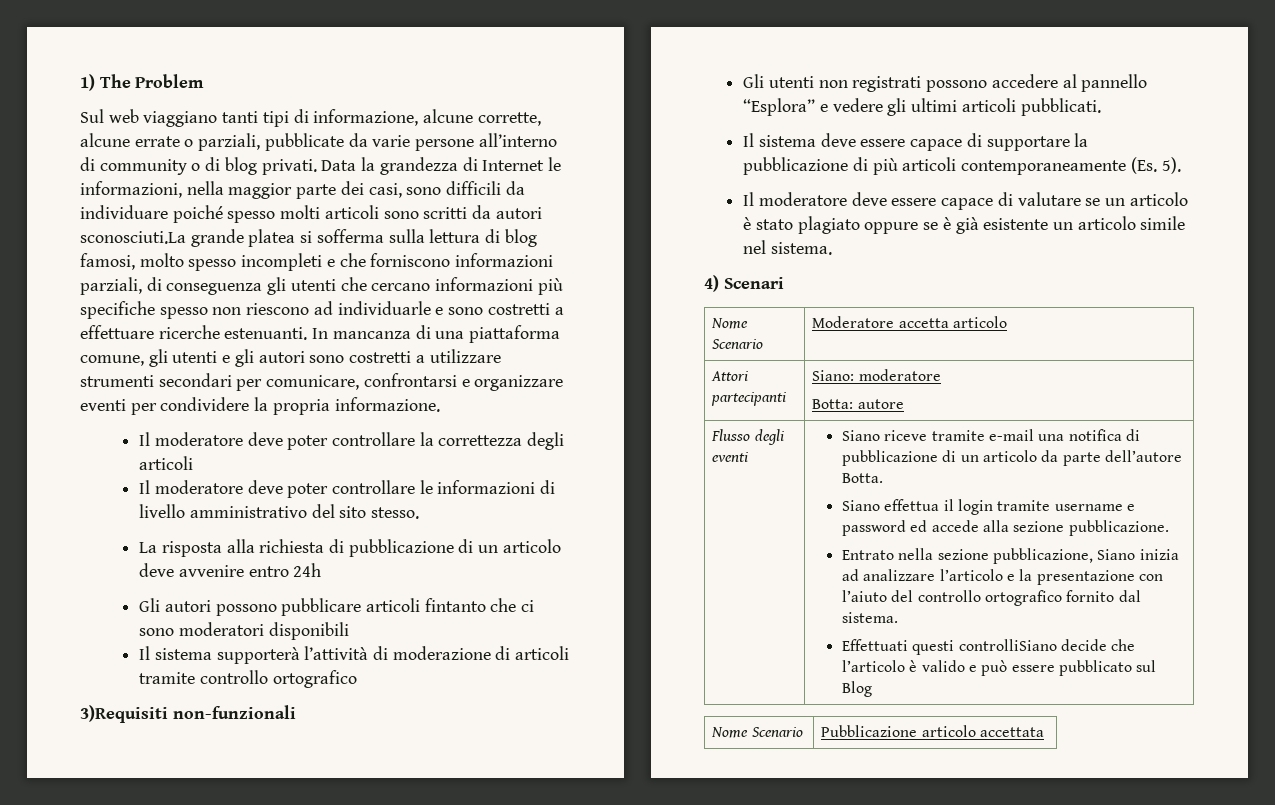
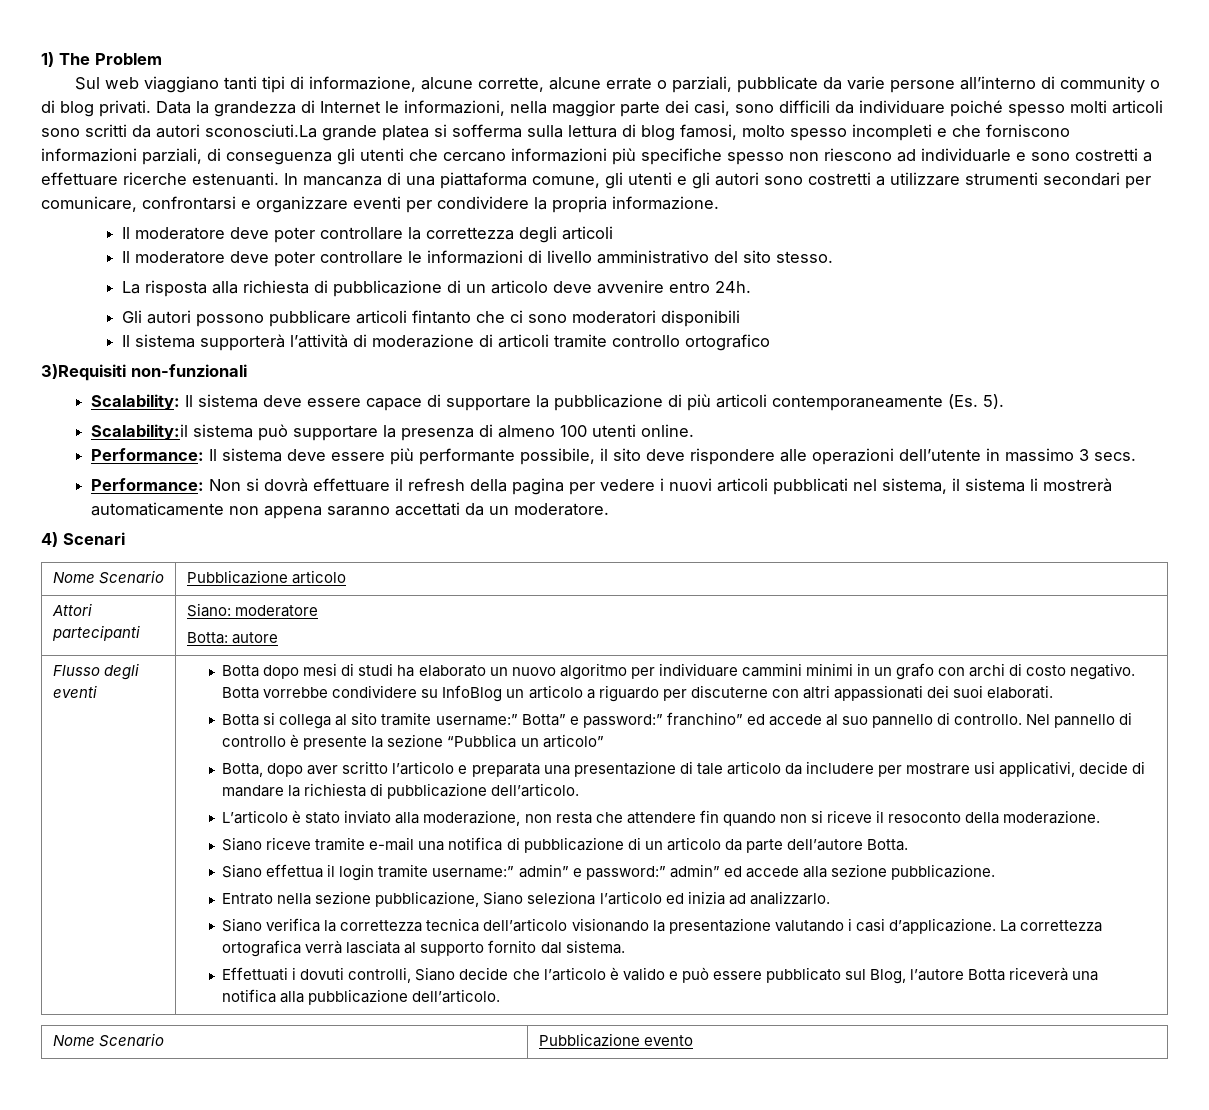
- La risposta alla richiesta di pubblicazione di un articolo deve avvenire entro 24h
+ La risposta alla richiesta di pubblicazione di un articolo deve avvenire entro 24h.
- Gli utenti non registrati possono accedere al pannello “Esplora” e vedere gli ultimi articoli pubblicati.
- Il sistema deve essere capace di supportare la pubblicazione di più articoli contemporaneamente (Es. 5).
+ Scalability: Il sistema deve essere capace di supportare la pubblicazione di più articoli contemporaneamente (Es. 5).
- Il moderatore deve essere capace di valutare se un articolo è stato plagiato oppure se è già esistente un articolo simile nel sistema.
+ Scalability:il sistema può supportare la presenza di almeno 100 utenti online.
+ Performance: Il sistema deve essere più performante possibile, il sito deve rispondere alle operazioni dell’utente in massimo 3 secs.
+ Performance: Non si dovrà effettuare il refresh della pagina per vedere i nuovi articoli pubblicati nel sistema, il sistema li mostrerà automaticamente non appena saranno accettati da un moderatore.
- Nome Scenario | Moderatore accetta articolo
+ Nome Scenario | Pubblicazione articolo
+ Botta dopo mesi di studi ha elaborato un nuovo algoritmo per individuare cammini minimi in un grafo con archi di costo negativo. Botta vorrebbe condividere su InfoBlog un articolo a riguardo per discuterne con altri appassionati dei suoi elaborati.
+ Botta si collega al sito tramite username:” Botta” e password:” franchino” ed accede al suo pannello di controllo. Nel pannello di controllo è presente la sezione “Pubblica un articolo”
+ Botta, dopo aver scritto l’articolo e preparata una presentazione di tale articolo da includere per mostrare usi applicativi, decide di mandare la richiesta di pubblicazione dell’articolo.
+ L’articolo è stato inviato alla moderazione, non resta che attendere fin quando non si riceve il resoconto della moderazione.
- Siano effettua il login tramite username e password ed accede alla sezione pubblicazione.
+ Siano effettua il login tramite username:” admin” e password:” admin” ed accede alla sezione pubblicazione.
- Entrato nella sezione pubblicazione, Siano inizia ad analizzare l’articolo e la presentazione con l’aiuto del controllo ortografico fornito dal sistema.
+ Entrato nella sezione pubblicazione, Siano seleziona l’articolo ed inizia ad analizzarlo.
+ Siano verifica la correttezza tecnica dell’articolo visionando la presentazione valutando i casi d’applicazione. La correttezza ortografica verrà lasciata al supporto fornito dal sistema.
- Effettuati questi controlliSiano decide che l’articolo è valido e può essere pubblicato sul Blog
- Nome Scenario | Pubblicazione articolo accettata
+ Effettuati i dovuti controlli, Siano decide che l’articolo è valido e può essere pubblicato sul Blog, l’autore Botta riceverà una notifica alla pubblicazione dell’articolo.
+ Nome Scenario | Pubblicazione evento

